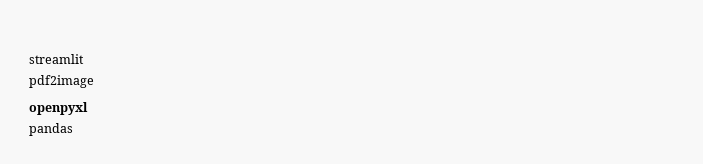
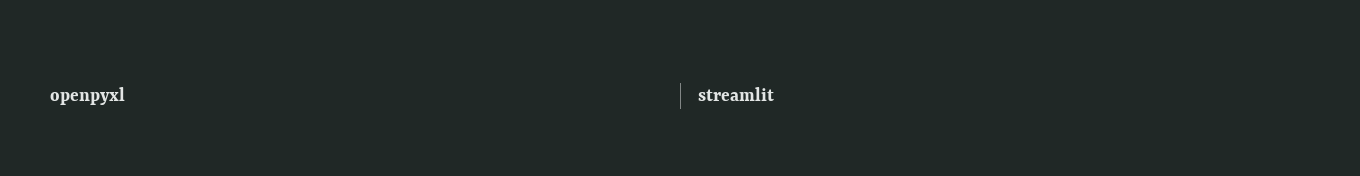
- streamlit
- pdf2image
- pandas
+ streamlit

